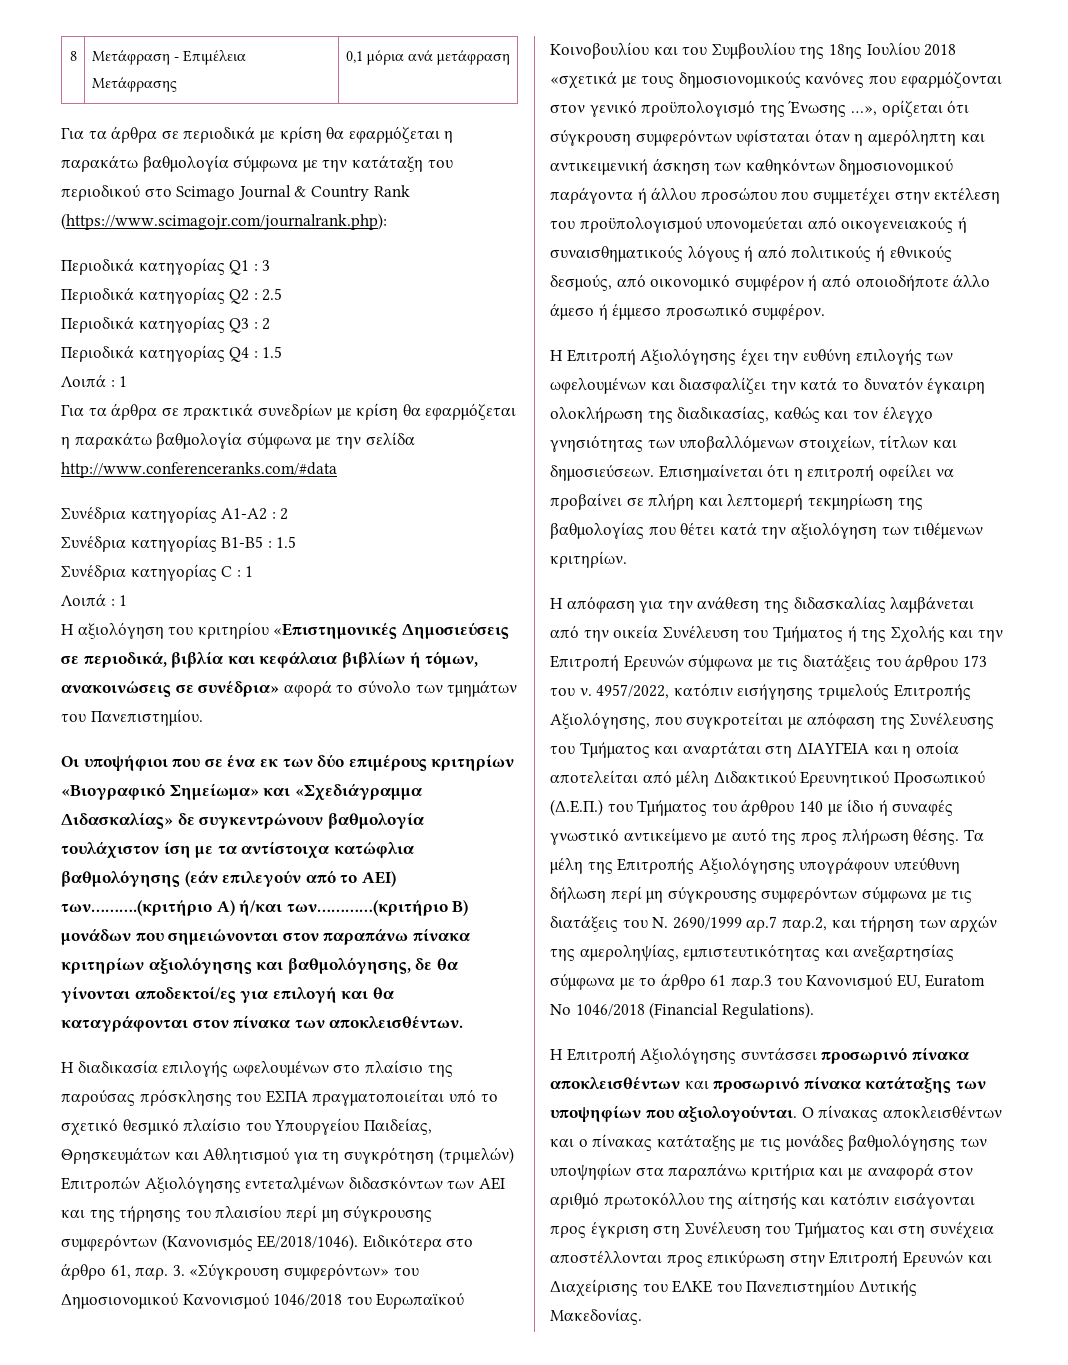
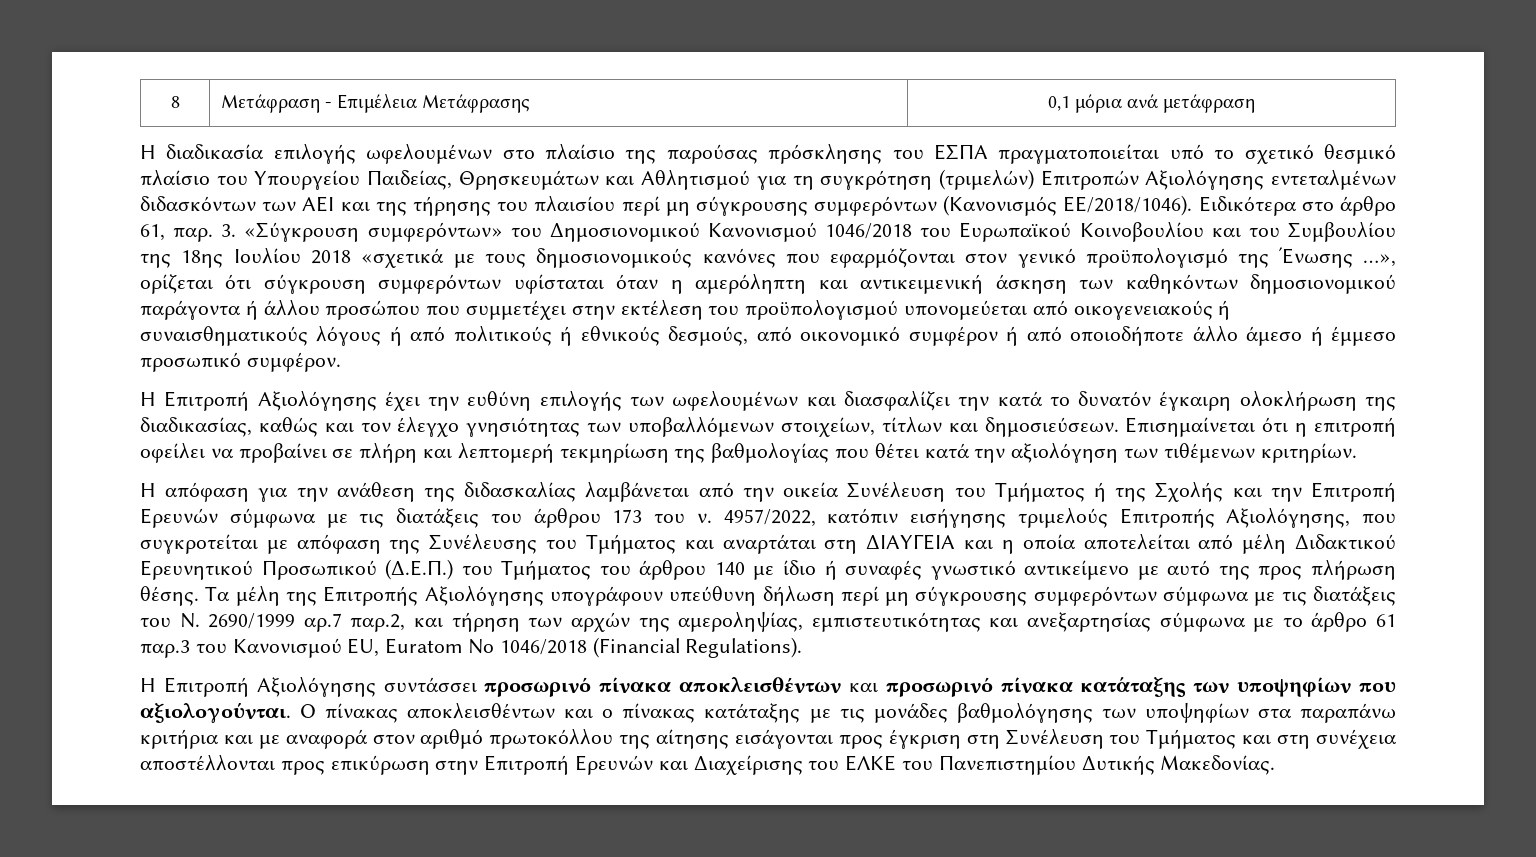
- Για τα άρθρα σε περιοδικά με κρίση θα εφαρμόζεται η παρακάτω βαθμολογία σύμφωνα με την κατάταξη του περιοδικού στο Scimago Journal & Country Rank (https://www.scimagojr.com/journalrank.php):
- Περιοδικά κατηγορίας Q1 : 3
- Περιοδικά κατηγορίας Q2 : 2.5
- Περιοδικά κατηγορίας Q3 : 2
- Περιοδικά κατηγορίας Q4 : 1.5
- Λοιπά : 1
- Για τα άρθρα σε πρακτικά συνεδρίων με κρίση θα εφαρμόζεται η παρακάτω βαθμολογία σύμφωνα με την σελίδα http://www.conferenceranks.com/#data
- Συνέδρια κατηγορίας Α1-Α2 : 2
- Συνέδρια κατηγορίας Β1-Β5 : 1.5
- Συνέδρια κατηγορίας C : 1
- Λοιπά : 1
- Η αξιολόγηση του κριτηρίου «Επιστημονικές Δημοσιεύσεις σε περιοδικά, βιβλία και κεφάλαια βιβλίων ή τόμων, ανακοινώσεις σε συνέδρια» αφορά το σύνολο των τμημάτων του Πανεπιστημίου.
- Οι υποψήφιοι που σε ένα εκ των δύο επιμέρους κριτηρίων «Βιογραφικό Σημείωμα» και «Σχεδιάγραμμα Διδασκαλίας» δε συγκεντρώνουν βαθμολογία τουλάχιστον ίση με τα αντίστοιχα κατώφλια βαθμολόγησης (εάν επιλεγούν από το ΑΕΙ) των……….(κριτήριο Α) ή/και των…………(κριτήριο Β) μονάδων που σημειώνονται στον παραπάνω πίνακα κριτηρίων αξιολόγησης και βαθμολόγησης, δε θα γίνονται αποδεκτοί/ες για επιλογή και θα καταγράφονται στον πίνακα των αποκλεισθέντων.
- Ο πίνακας αποκλεισθέντων και ο πίνακας κατάταξης με τις μονάδες βαθμολόγησης των υποψηφίων στα παραπάνω κριτήρια και με αναφορά στον αριθμό πρωτοκόλλου της αίτησής και κατόπιν εισάγονται προς έγκριση στη Συνέλευση του Τμήματος και στη συνέχεια αποστέλλονται προς επικύρωση στην Επιτροπή Ερευνών και Διαχείρισης του ΕΛΚΕ του Πανεπιστημίου Δυτικής Μακεδονίας.
+ Ο πίνακας αποκλεισθέντων και ο πίνακας κατάταξης με τις μονάδες βαθμολόγησης των υποψηφίων στα παραπάνω κριτήρια και με αναφορά στον αριθμό πρωτοκόλλου της αίτησης εισάγονται προς έγκριση στη Συνέλευση του Τμήματος και στη συνέχεια αποστέλλονται προς επικύρωση στην Επιτροπή Ερευνών και Διαχείρισης του ΕΛΚΕ του Πανεπιστημίου Δυτικής Μακεδονίας.

